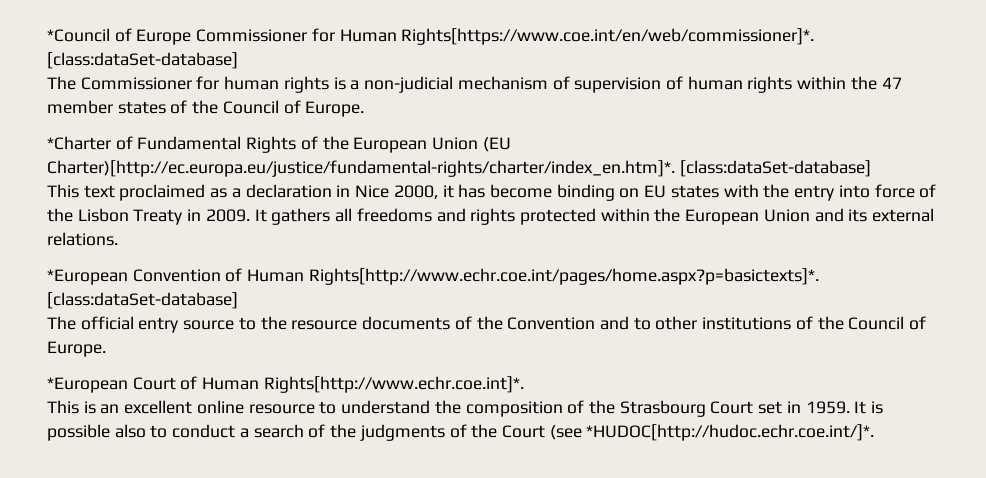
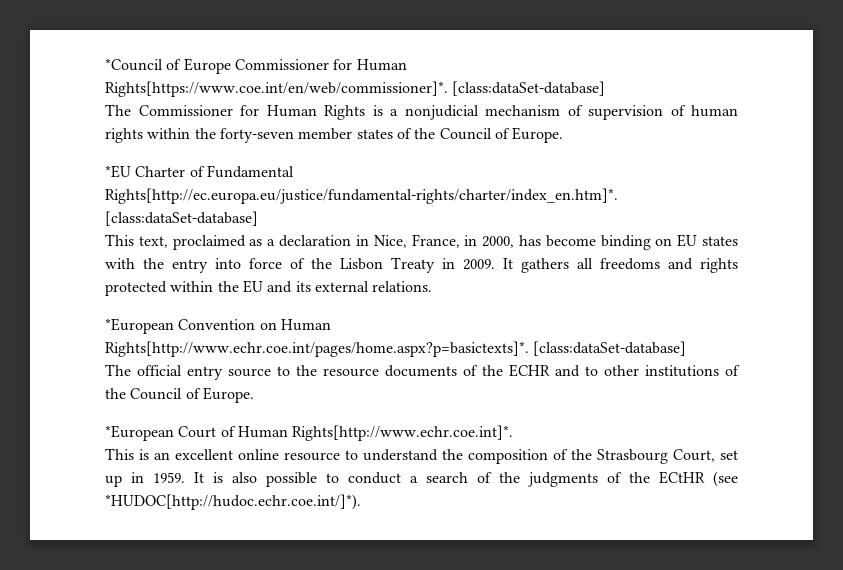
- The Commissioner for human rights is a non-judicial mechanism of supervision of human rights within the 47 member states of the Council of Europe.
+ The Commissioner for Human Rights is a nonjudicial mechanism of supervision of human rights within the forty-seven member states of the Council of Europe.
- *Charter of Fundamental Rights of the European Union (EU Charter)[http://ec.europa.eu/justice/fundamental-rights/charter/index_en.htm]*. [class:dataSet-database]
+ *EU Charter of Fundamental Rights[http://ec.europa.eu/justice/fundamental-rights/charter/index_en.htm]*. [class:dataSet-database]
- This text proclaimed as a declaration in Nice 2000, it has become binding on EU states with the entry into force of the Lisbon Treaty in 2009.
+ This text, proclaimed as a declaration in Nice, France, in 2000, has become binding on EU states with the entry into force of the Lisbon Treaty in 2009.
- It gathers all freedoms and rights protected within the European Union and its external relations.
+ It gathers all freedoms and rights protected within the EU and its external relations.
- *European Convention of Human Rights[http://www.echr.coe.int/pages/home.aspx?p=basictexts]*. [class:dataSet-database]
+ *European Convention on Human Rights[http://www.echr.coe.int/pages/home.aspx?p=basictexts]*. [class:dataSet-database]
- The official entry source to the resource documents of the Convention and to other institutions of the Council of Europe.
+ The official entry source to the resource documents of the ECHR and to other institutions of the Council of Europe.
- This is an excellent online resource to understand the composition of the Strasbourg Court set in 1959.
+ This is an excellent online resource to understand the composition of the Strasbourg Court, set up in 1959.
- It is possible also to conduct a search of the judgments of the Court (see *HUDOC[http://hudoc.echr.coe.int/]*.
+ It is also possible to conduct a search of the judgments of the ECtHR (see *HUDOC[http://hudoc.echr.coe.int/]*).

